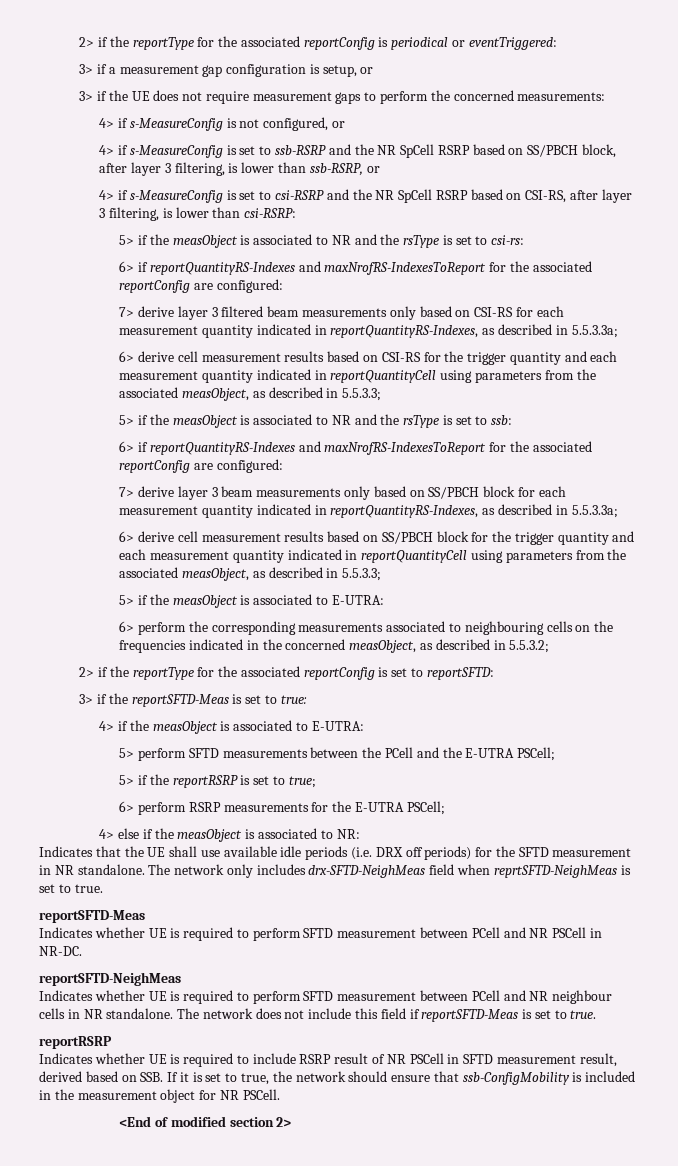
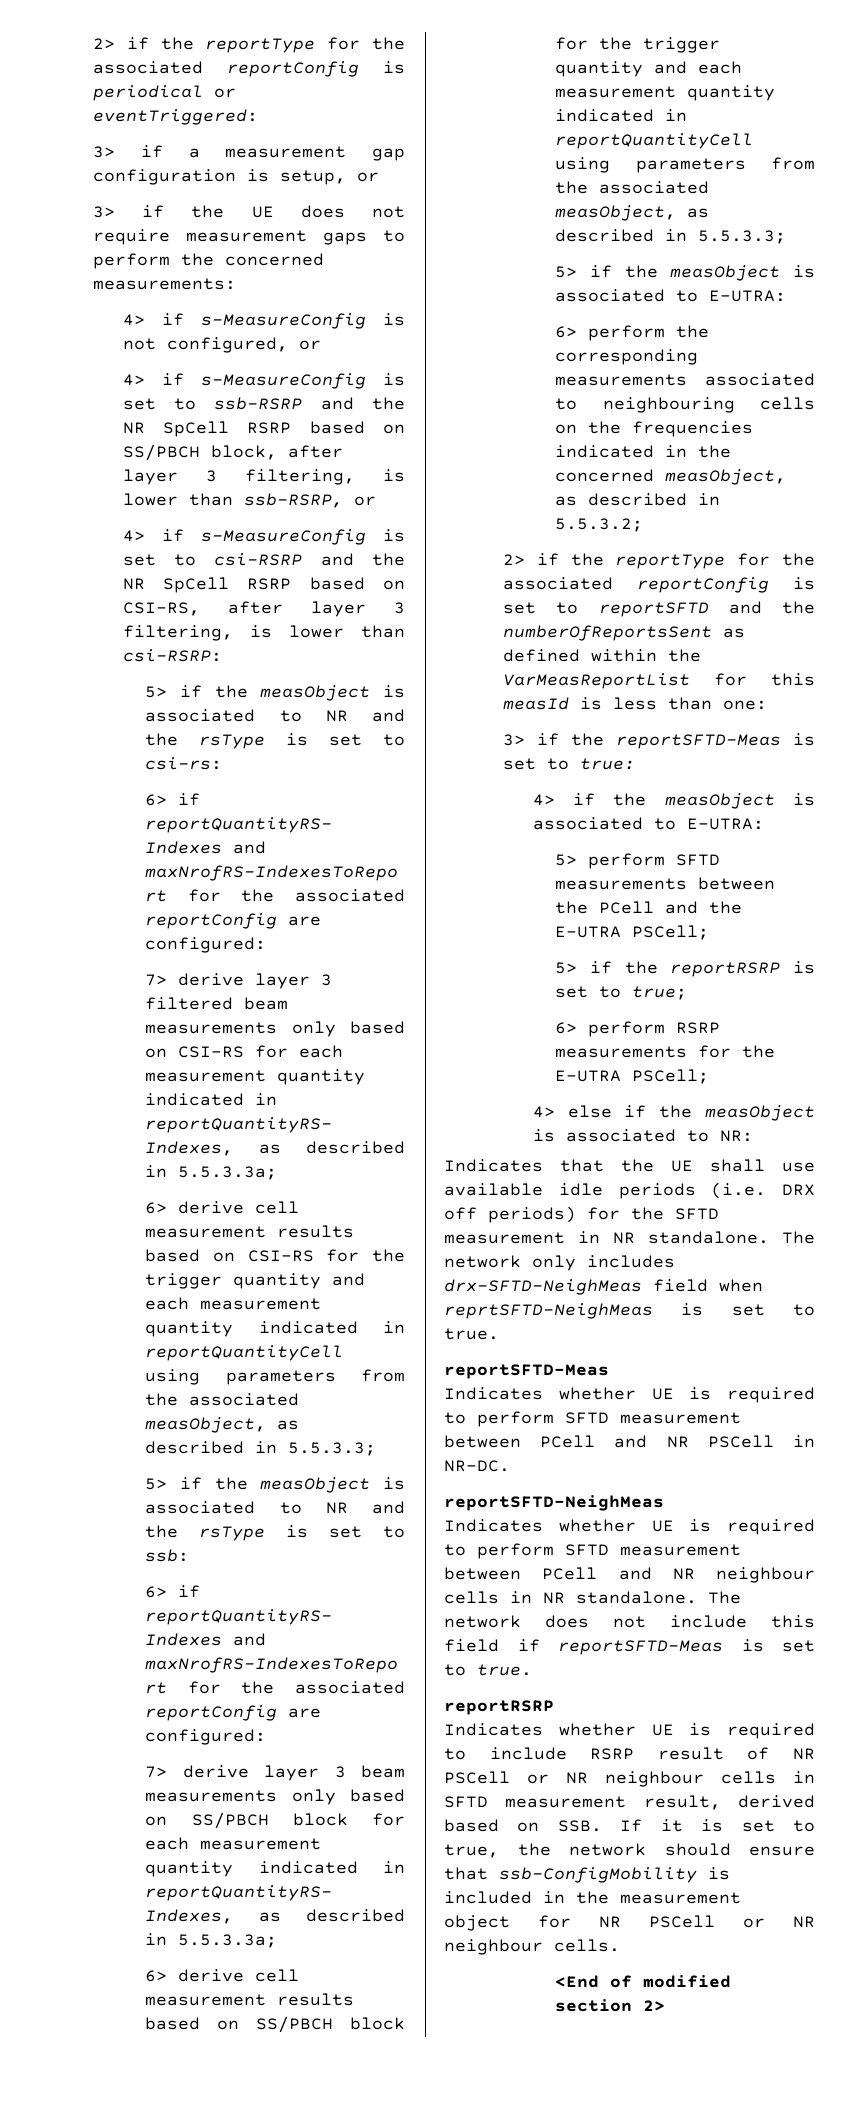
- 2> if the reportType for the associated reportConfig is set to reportSFTD:
+ 2> if the reportType for the associated reportConfig is set to reportSFTD and the numberOfReportsSent as defined within the VarMeasReportList for this measId is less than one:
- Indicates whether UE is required to include RSRP result of NR PSCell in SFTD measurement result, derived based on SSB. If it is set to true, the network should ensure that ssb-ConfigMobility is included in the measurement object for NR PSCell.
+ Indicates whether UE is required to include RSRP result of NR PSCell or NR neighbour cells in SFTD measurement result, derived based on SSB. If it is set to true, the network should ensure that ssb-ConfigMobility is included in the measurement object for NR PSCell or NR neighbour cells.

